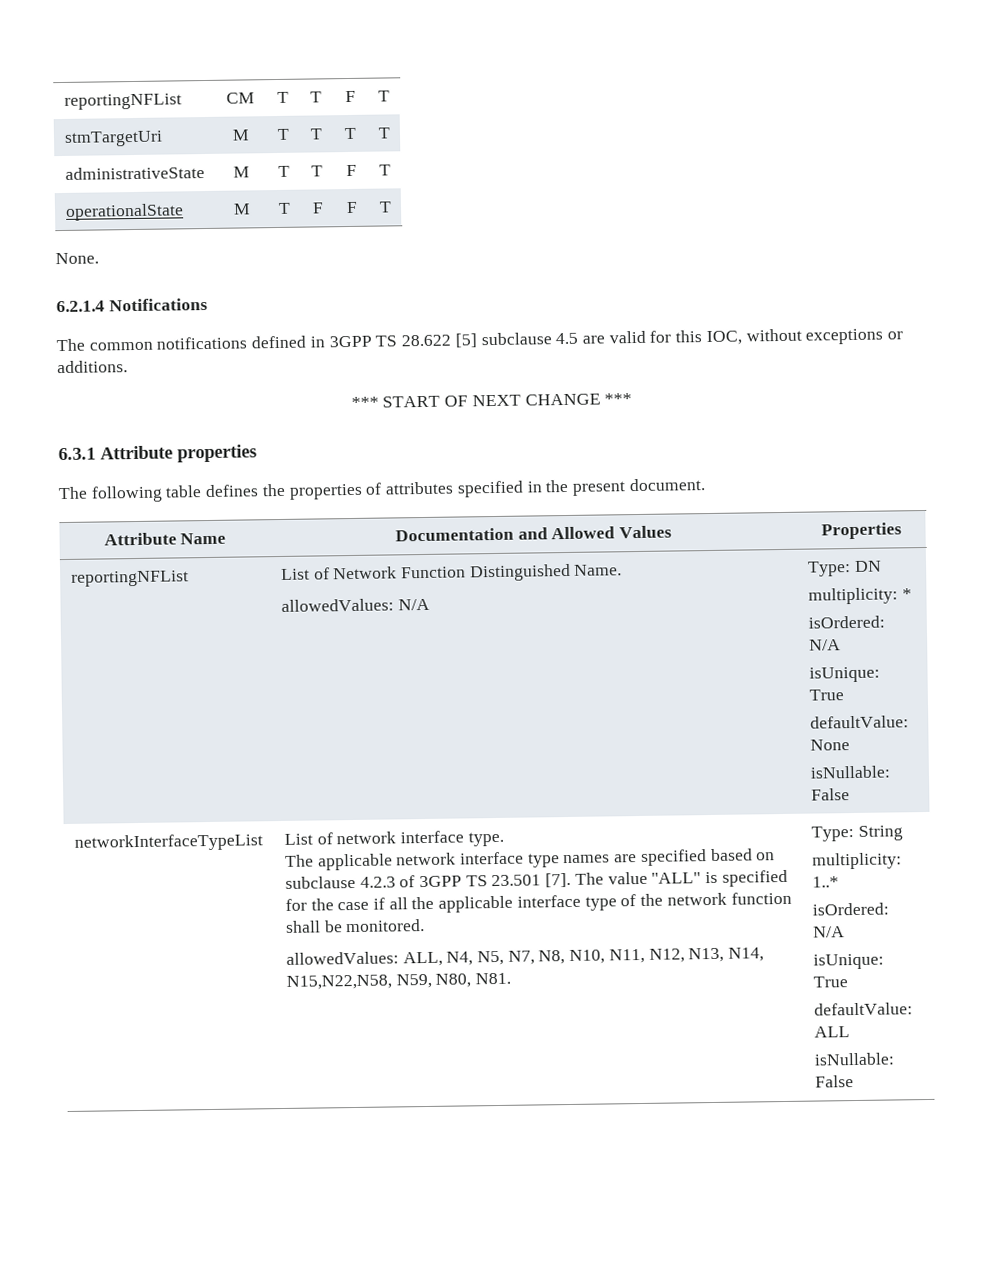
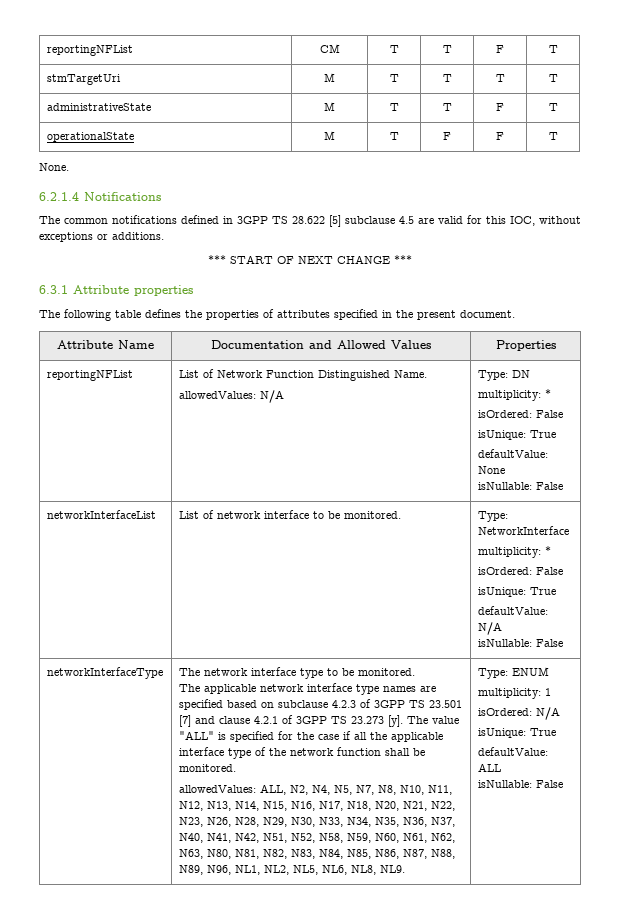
  reportingNFList | List of Network Function Distinguished Name.
  allowedValues: N/A | Type: DN
  multiplicity: *
- isOrdered: N/A
+ isOrdered: False
- networkInterfaceTypeList
+ networkInterfaceList
- List of network interface type.
+ List of network interface to be monitored. | Type: NetworkInterface
+ multiplicity: *
+ isOrdered: False
+ isUnique: True
+ defaultValue: N/A
+ isNullable: False
+ networkInterfaceType | The network interface type to be monitored.
- The applicable network interface type names are specified based on subclause 4.2.3 of 3GPP TS 23.501 [7].
+ The applicable network interface type names are specified based on subclause 4.2.3 of 3GPP TS 23.501 [7] and clause 4.2.1 of 3GPP TS 23.273 [y].
- allowedValues: ALL, N4, N5, N7, N8, N10, N11, N12, N13, N14, N15,N22,N58, N59, N80, N81. | Type: String
- multiplicity: 1..*
+ allowedValues: ALL, N2, N4, N5, N7, N8, N10, N11, N12, N13, N14, N15, N16, N17, N18, N20, N21, N22, N23, N26, N28, N29, N30, N33, N34, N35, N36, N37, N40, N41, N42, N51, N52, N58, N59, N60, N61, N62, N63, N80, N81, N82, N83, N84, N85, N86, N87, N88, N89, N96, NL1, NL2, NL5, NL6, NL8, NL9. | Type: ENUM
+ multiplicity: 1

